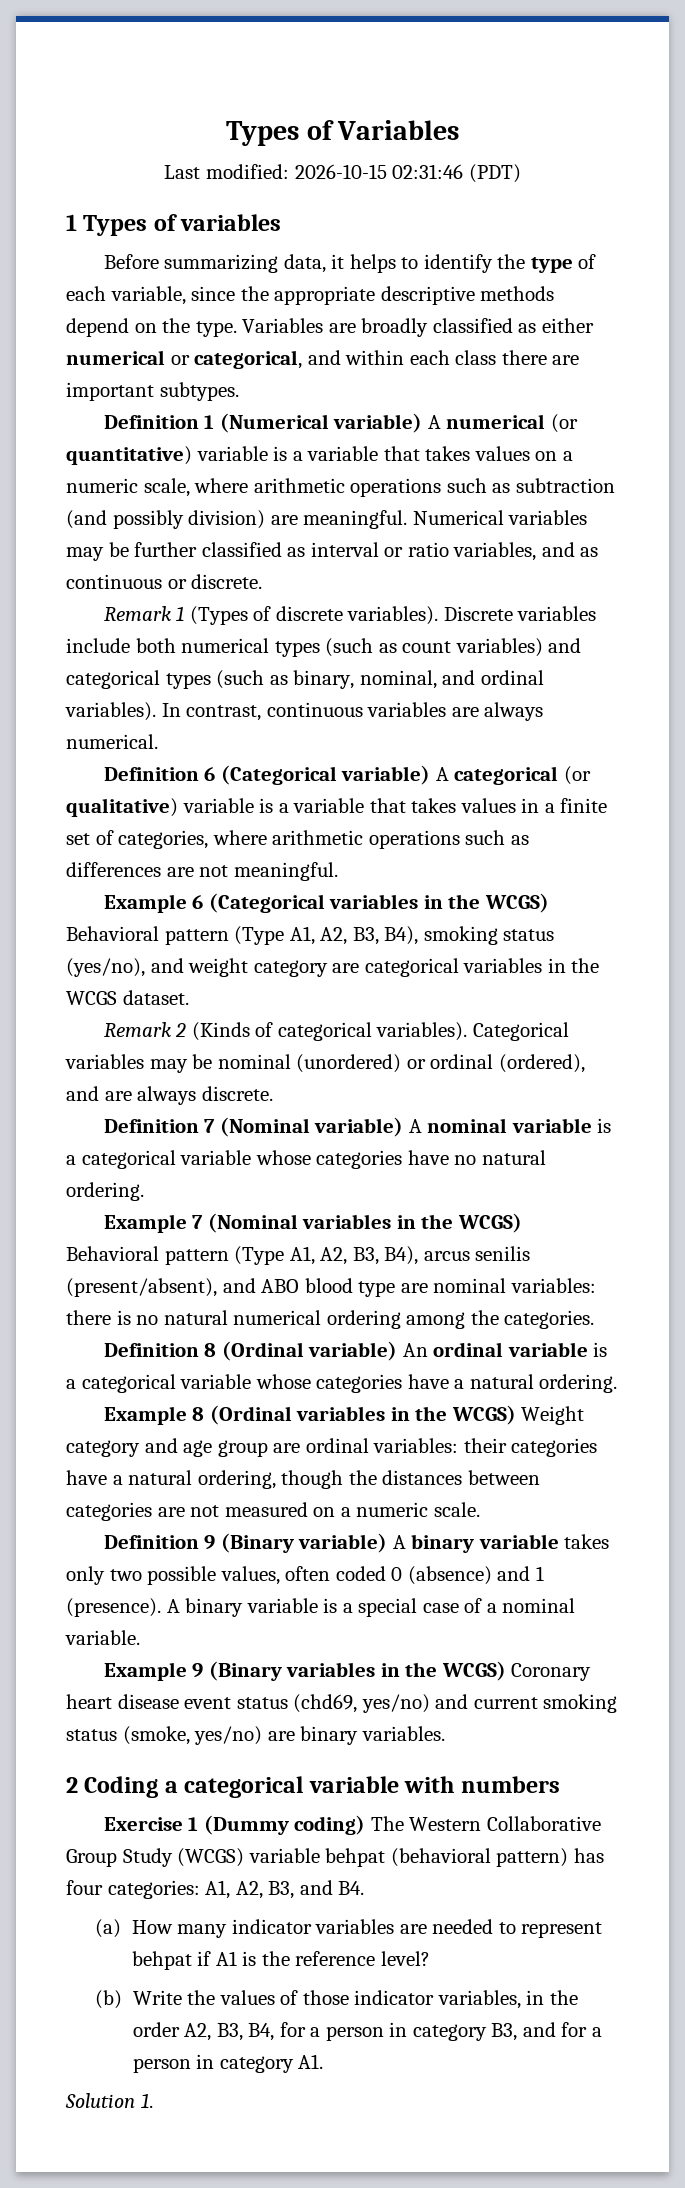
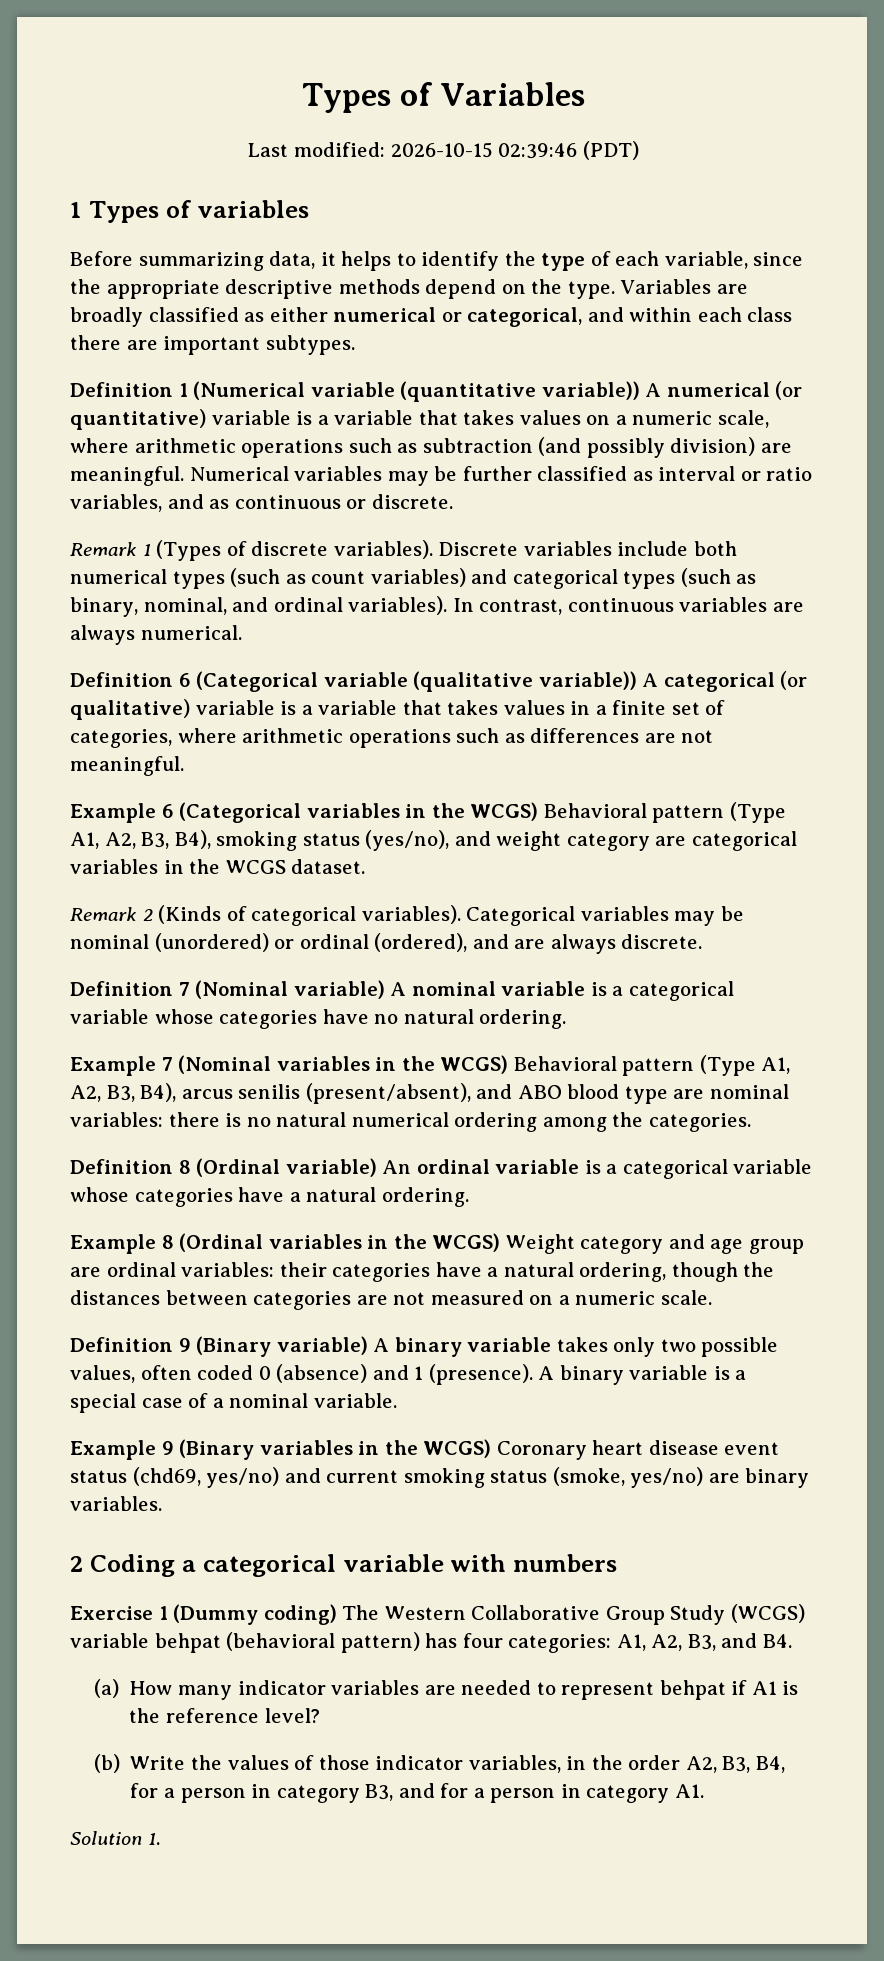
- Last modified: 2026-10-15 02:31:46 (PDT)
+ Last modified: 2026-10-15 02:39:46 (PDT)
- Definition 1 (Numerical variable) A numerical (or quantitative) variable is a variable that takes values on a numeric scale, where arithmetic operations such as subtraction (and possibly division) are meaningful.
+ Definition 1 (Numerical variable (quantitative variable)) A numerical (or quantitative) variable is a variable that takes values on a numeric scale, where arithmetic operations such as subtraction (and possibly division) are meaningful.
- Definition 6 (Categorical variable) A categorical (or qualitative) variable is a variable that takes values in a finite set of categories, where arithmetic operations such as differences are not meaningful.
+ Definition 6 (Categorical variable (qualitative variable)) A categorical (or qualitative) variable is a variable that takes values in a finite set of categories, where arithmetic operations such as differences are not meaningful.

